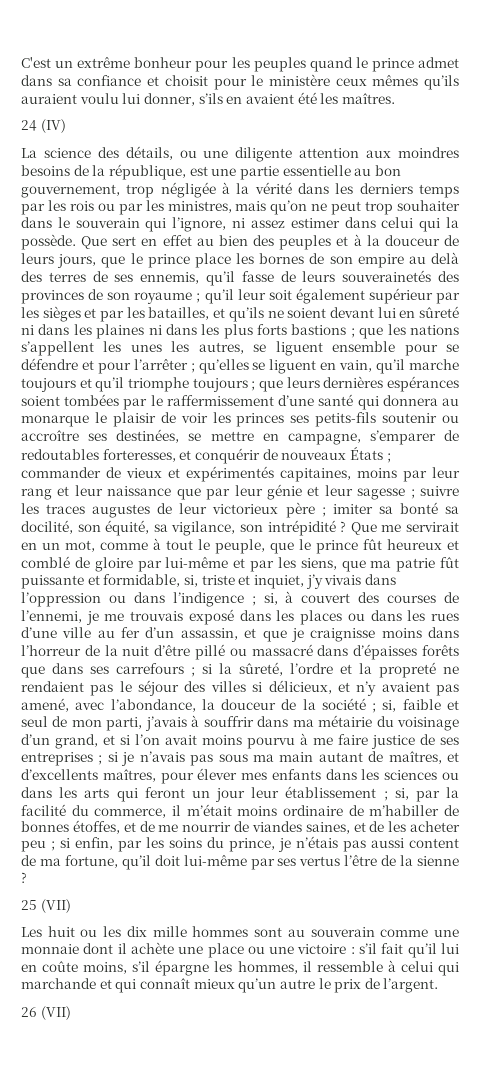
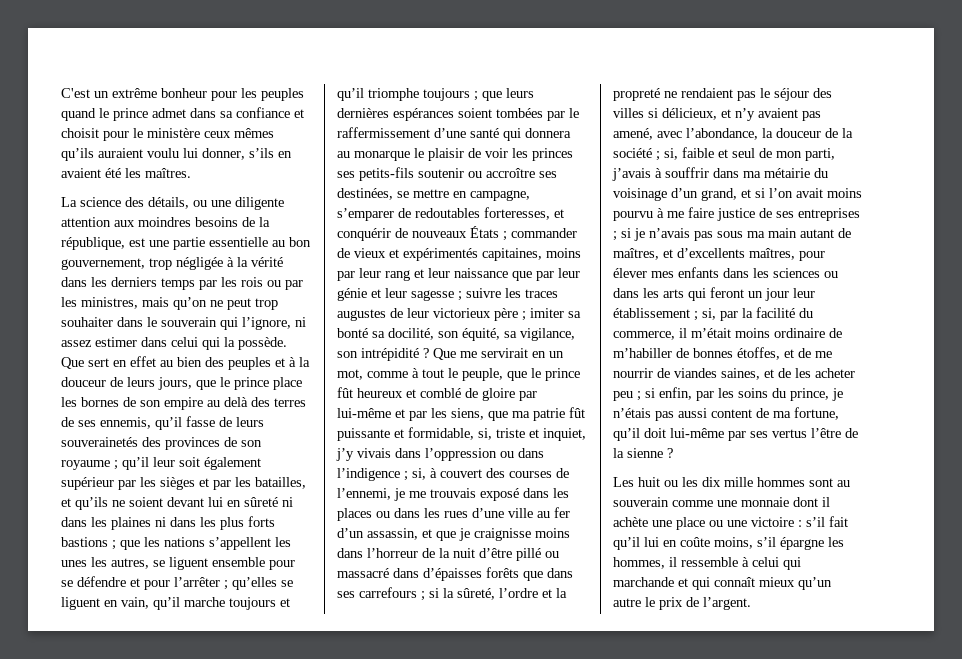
- 24 (IV)
- 25 (VII)
- 26 (VII)

